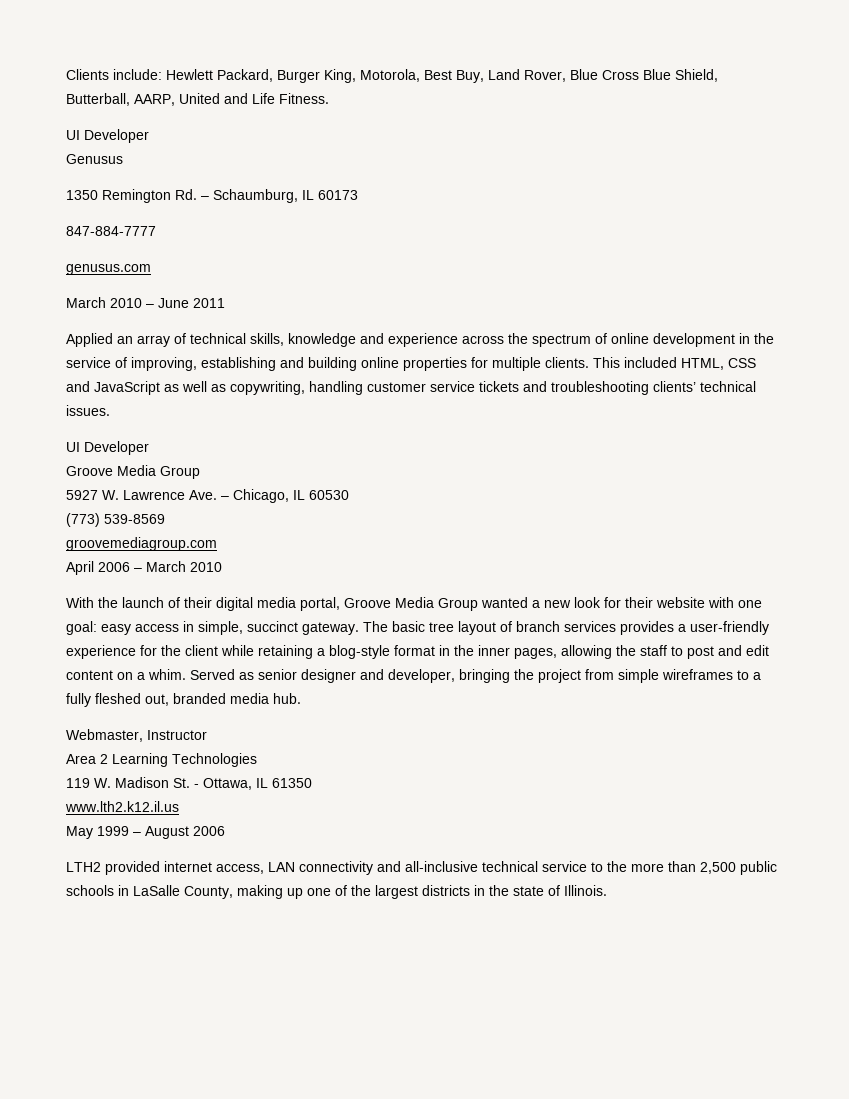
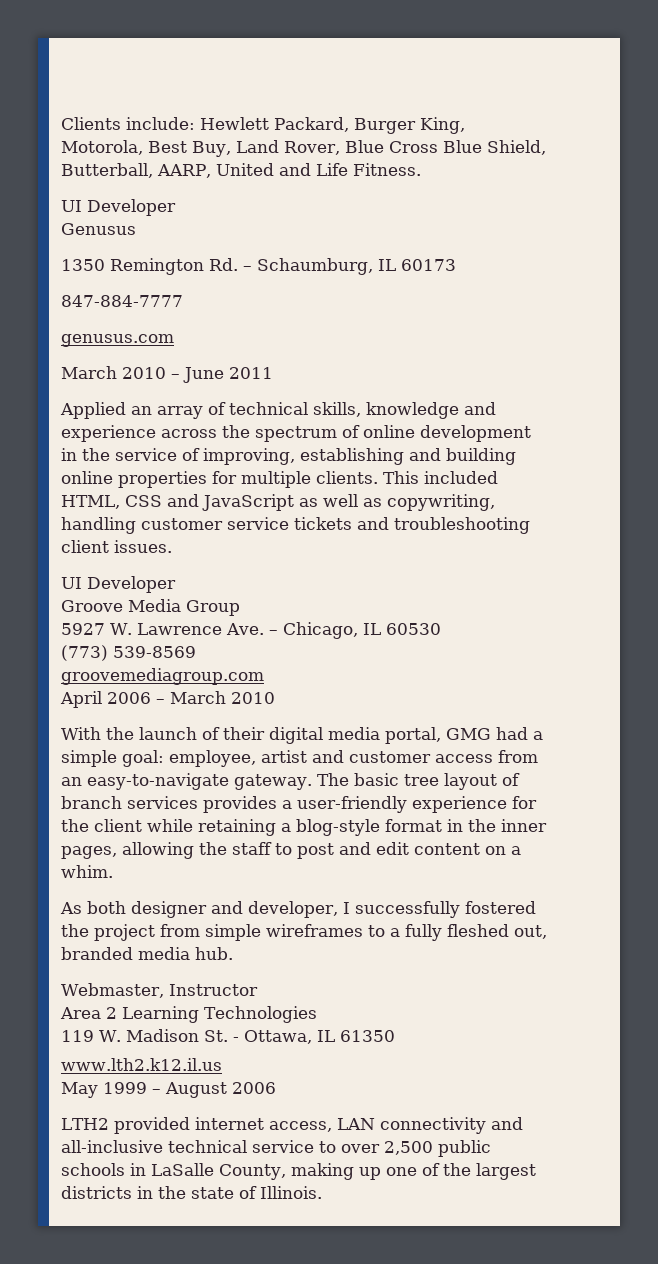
- This included HTML, CSS and JavaScript as well as copywriting, handling customer service tickets and troubleshooting clients’ technical issues.
+ This included HTML, CSS and JavaScript as well as copywriting, handling customer service tickets and troubleshooting client issues.
- With the launch of their digital media portal, Groove Media Group wanted a new look for their website with one goal: easy access in simple, succinct gateway.
+ With the launch of their digital media portal, GMG had a simple goal: employee, artist and customer access from an easy-to-navigate gateway.
- The basic tree layout of branch services provides a user-friendly experience for the client while retaining a blog-style format in the inner pages, allowing the staff to post and edit content on a whim. Served as senior designer and developer, bringing the project from simple wireframes to a fully fleshed out, branded media hub.
+ The basic tree layout of branch services provides a user-friendly experience for the client while retaining a blog-style format in the inner pages, allowing the staff to post and edit content on a whim.
+ As both designer and developer, I successfully fostered the project from simple wireframes to a fully fleshed out, branded media hub.
- LTH2 provided internet access, LAN connectivity and all-inclusive technical service to the more than 2,500 public schools in LaSalle County, making up one of the largest districts in the state of Illinois.
+ LTH2 provided internet access, LAN connectivity and all-inclusive technical service to over 2,500 public schools in LaSalle County, making up one of the largest districts in the state of Illinois.

